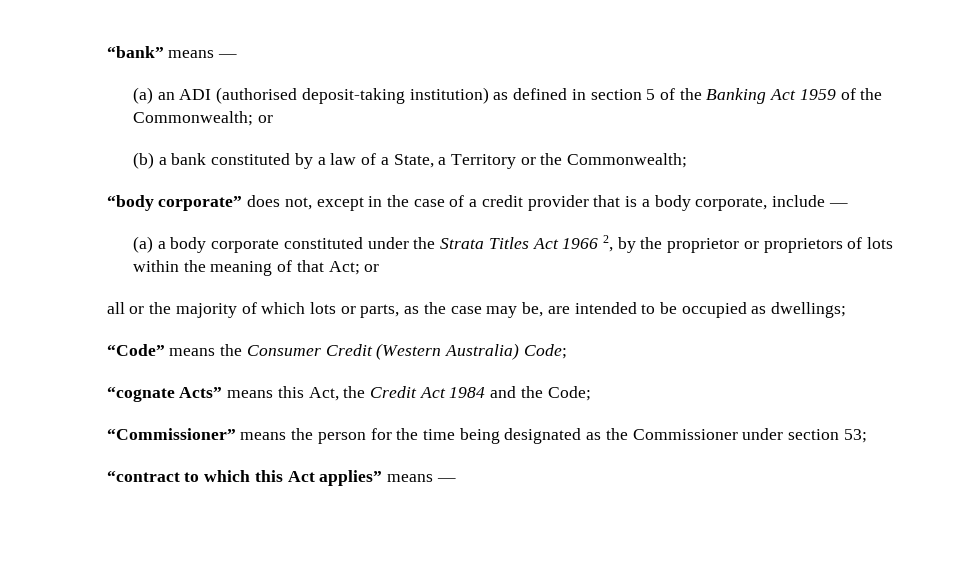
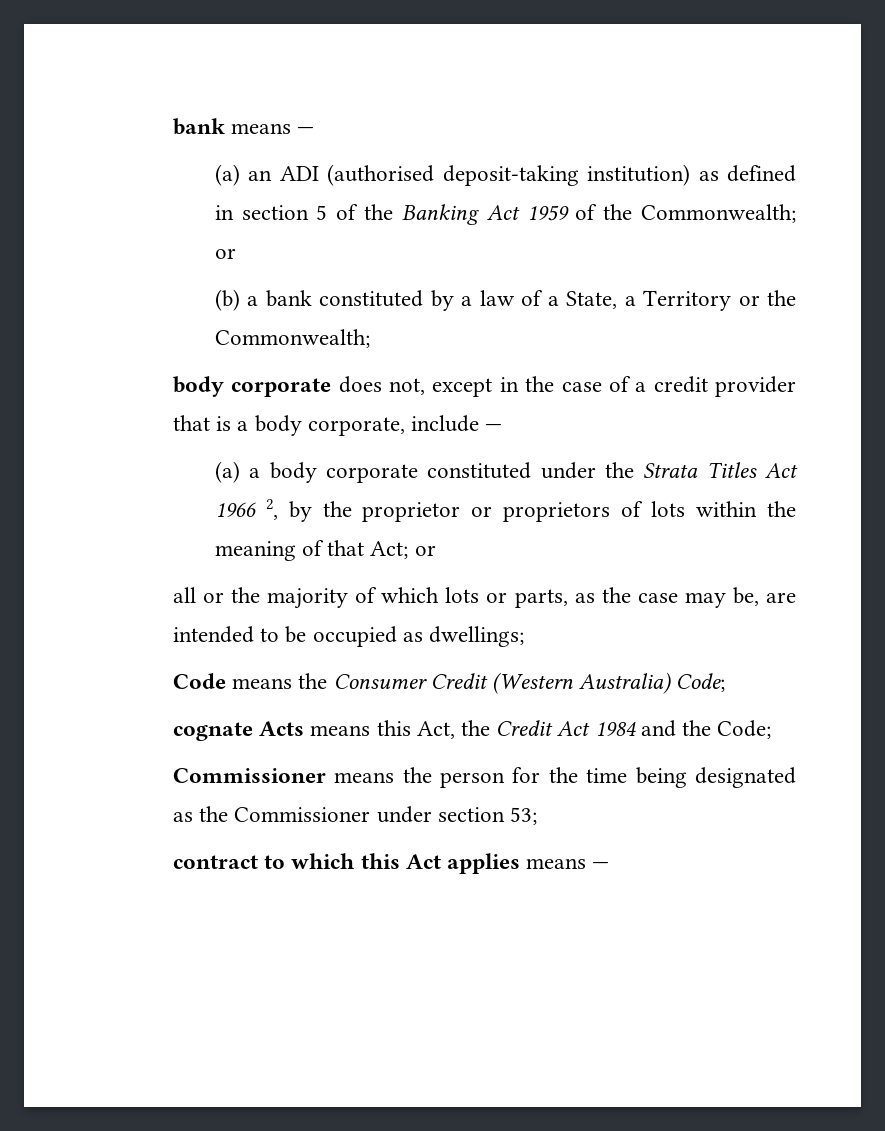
- “bank” means —
+ bank means —
- “body corporate” does not, except in the case of a credit provider that is a body corporate, include —
+ body corporate does not, except in the case of a credit provider that is a body corporate, include —
- “Code” means the Consumer Credit (Western Australia) Code;
+ Code means the Consumer Credit (Western Australia) Code;
- “cognate Acts” means this Act, the Credit Act 1984 and the Code;
+ cognate Acts means this Act, the Credit Act 1984 and the Code;
- “Commissioner” means the person for the time being designated as the Commissioner under section 53;
+ Commissioner means the person for the time being designated as the Commissioner under section 53;
- “contract to which this Act applies” means —
+ contract to which this Act applies means —

